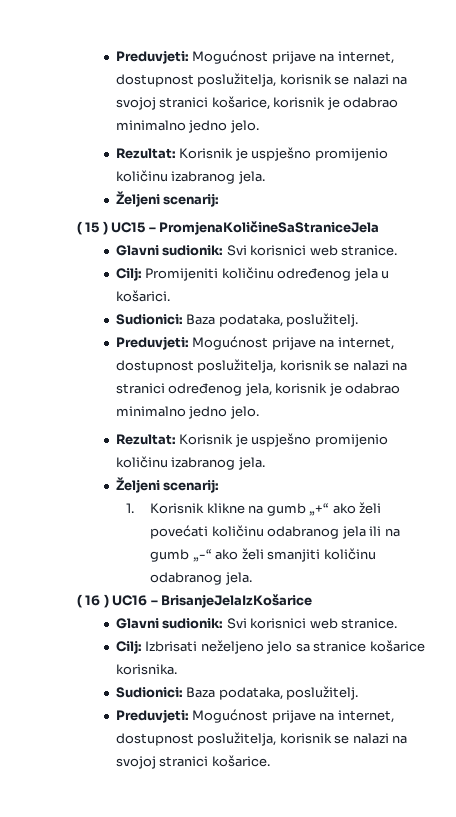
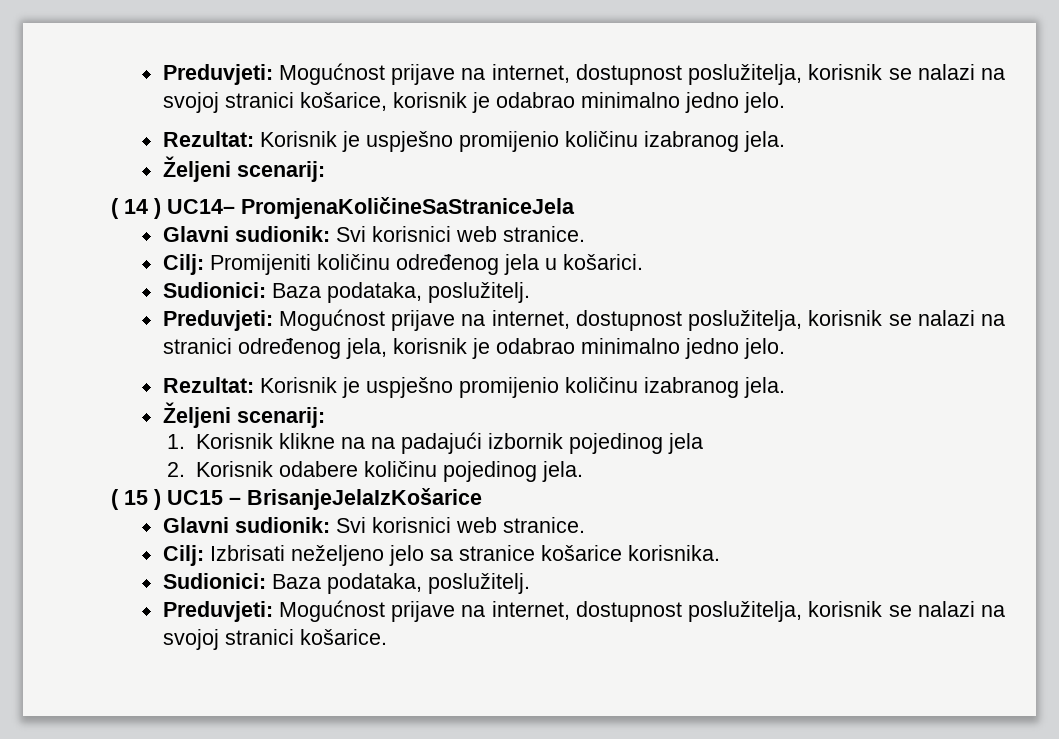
- ( 15 ) UC15 – PromjenaKoličineSaStraniceJela
+ ( 14 ) UC14– PromjenaKoličineSaStraniceJela
- 1. Korisnik klikne na gumb „+“ ako želi povećati količinu odabranog jela ili na gumb „-“ ako želi smanjiti količinu odabranog jela.
+ 1. Korisnik klikne na na padajući izbornik pojedinog jela
+ 2. Korisnik odabere količinu pojedinog jela.
- ( 16 ) UC16 – BrisanjeJelaIzKošarice
+ ( 15 ) UC15 – BrisanjeJelaIzKošarice

